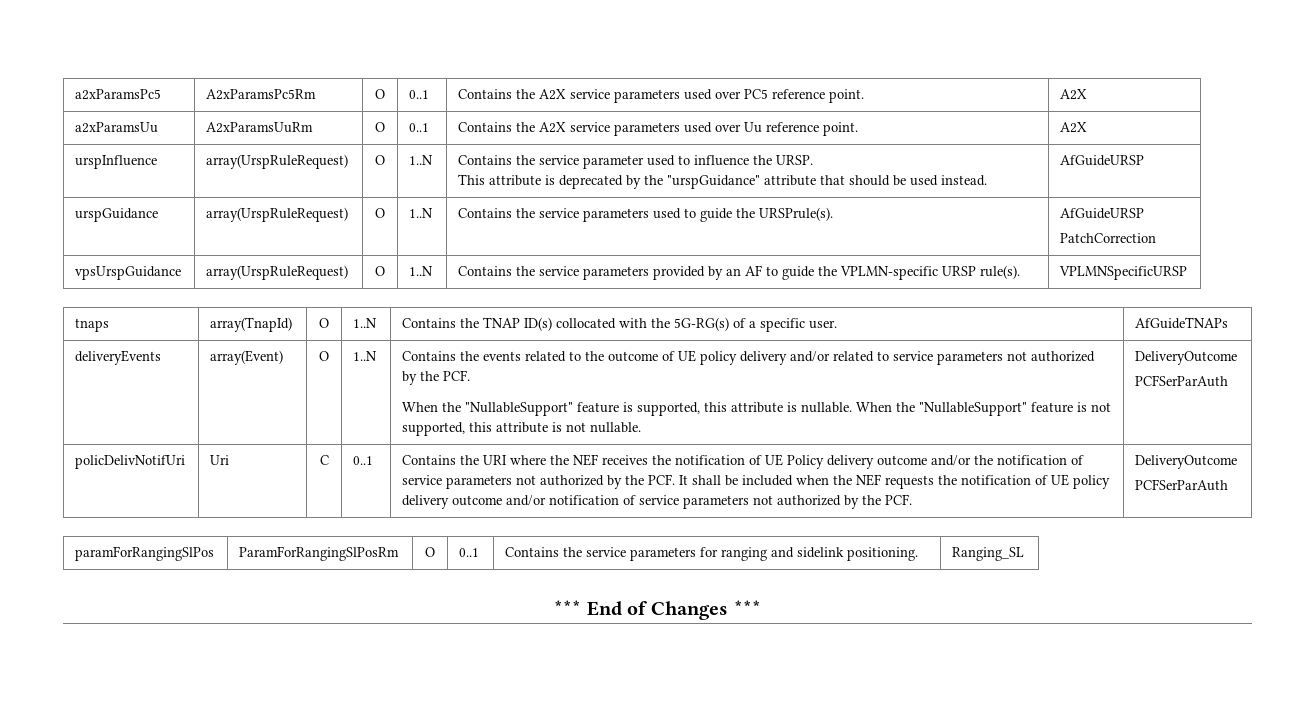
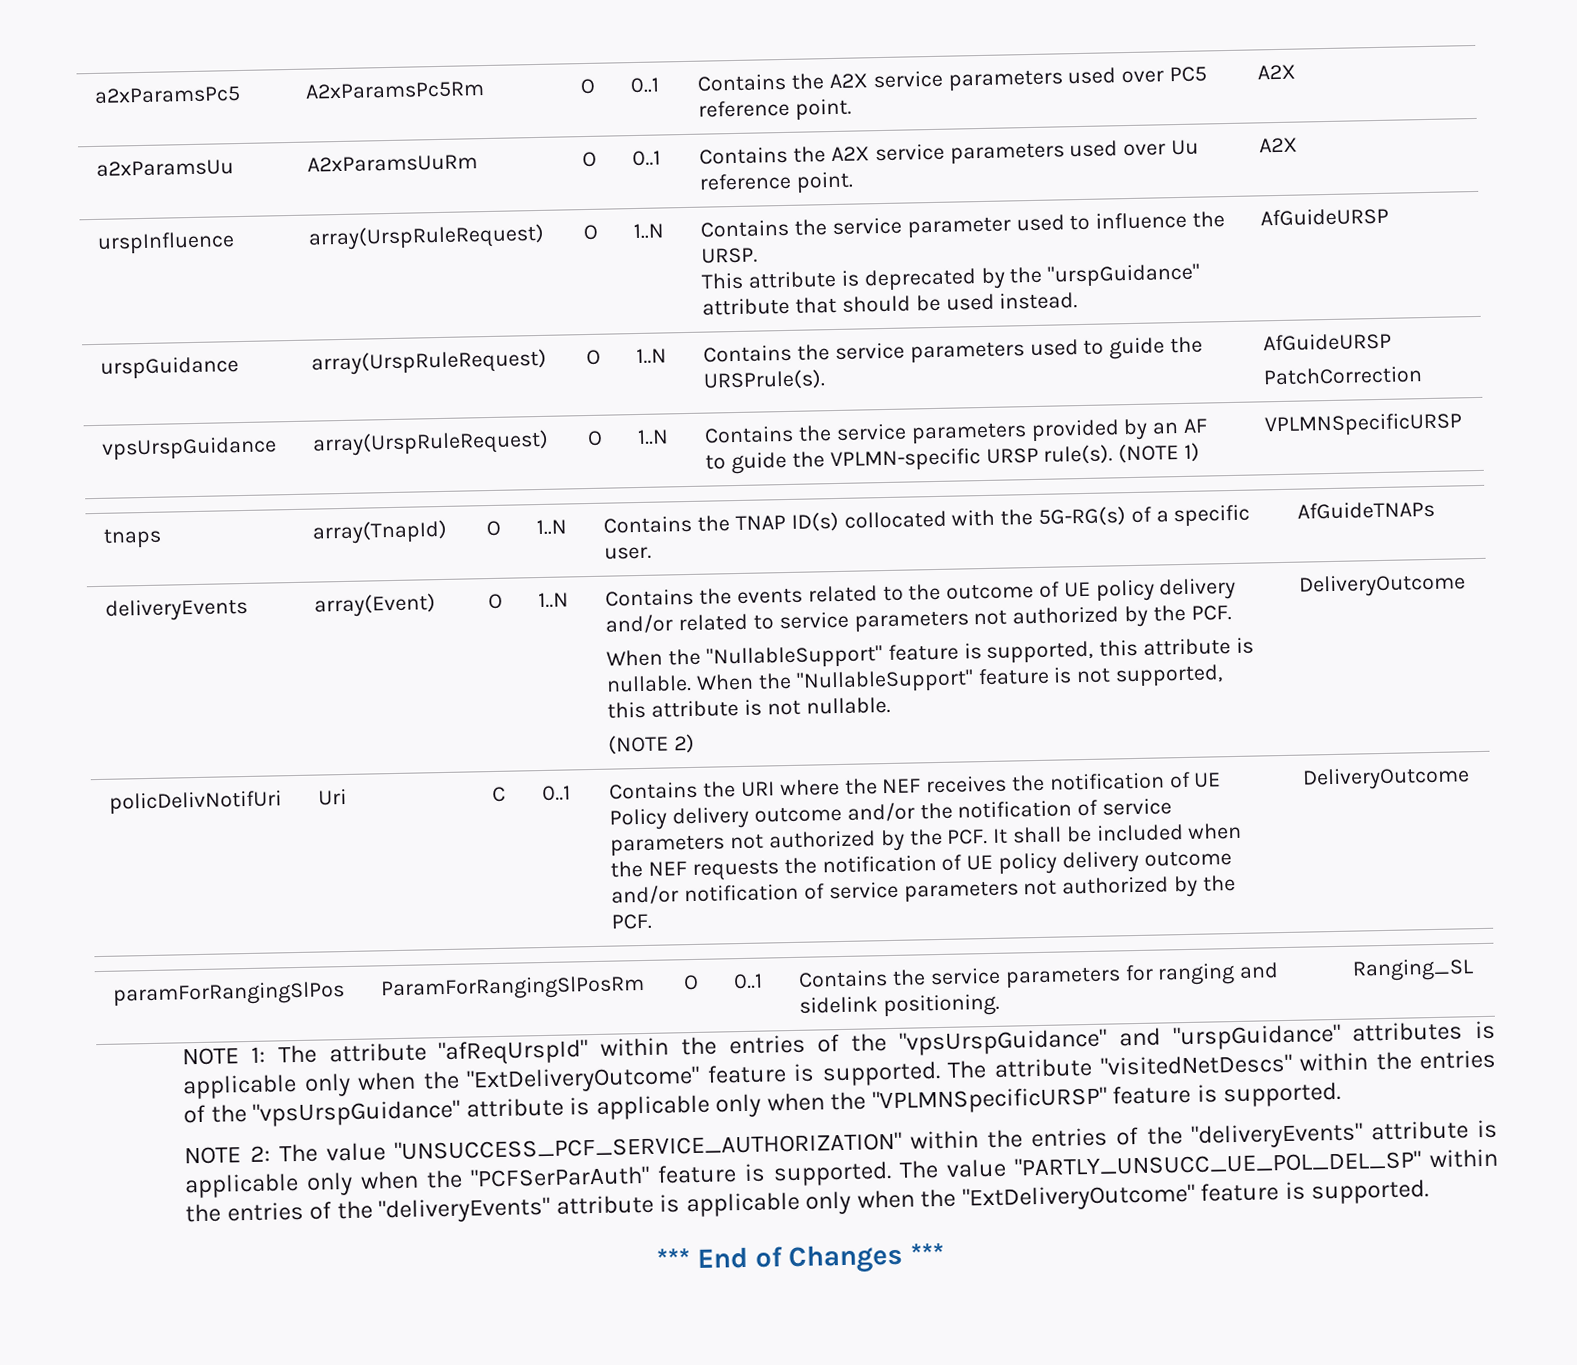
- vpsUrspGuidance | array(UrspRuleRequest) | O | 1..N | Contains the service parameters provided by an AF to guide the VPLMN-specific URSP rule(s). | VPLMNSpecificURSP
+ vpsUrspGuidance | array(UrspRuleRequest) | O | 1..N | Contains the service parameters provided by an AF to guide the VPLMN-specific URSP rule(s). (NOTE 1) | VPLMNSpecificURSP
- When the "NullableSupport" feature is not supported, this attribute is not nullable. | DeliveryOutcome
- PCFSerParAuth
+ When the "NullableSupport" feature is not supported, this attribute is not nullable.
+ (NOTE 2) | DeliveryOutcome
  Contains the URI where the NEF receives the notification of UE Policy delivery outcome and/or the notification of service parameters not authorized by the PCF. It shall be included when the NEF requests the notification of UE policy delivery outcome and/or notification of service parameters not authorized by the PCF. | DeliveryOutcome
- PCFSerParAuth
+ NOTE 1: The attribute "afReqUrspId" within the entries of the "vpsUrspGuidance" and "urspGuidance" attributes is applicable only when the "ExtDeliveryOutcome" feature is supported. The attribute "visitedNetDescs" within the entries of the "vpsUrspGuidance" attribute is applicable only when the "VPLMNSpecificURSP" feature is supported.
+ NOTE 2: The value "UNSUCCESS_PCF_SERVICE_AUTHORIZATION" within the entries of the "deliveryEvents" attribute is applicable only when the "PCFSerParAuth" feature is supported. The value "PARTLY_UNSUCC_UE_POL_DEL_SP" within the entries of the "deliveryEvents" attribute is applicable only when the "ExtDeliveryOutcome" feature is supported.

